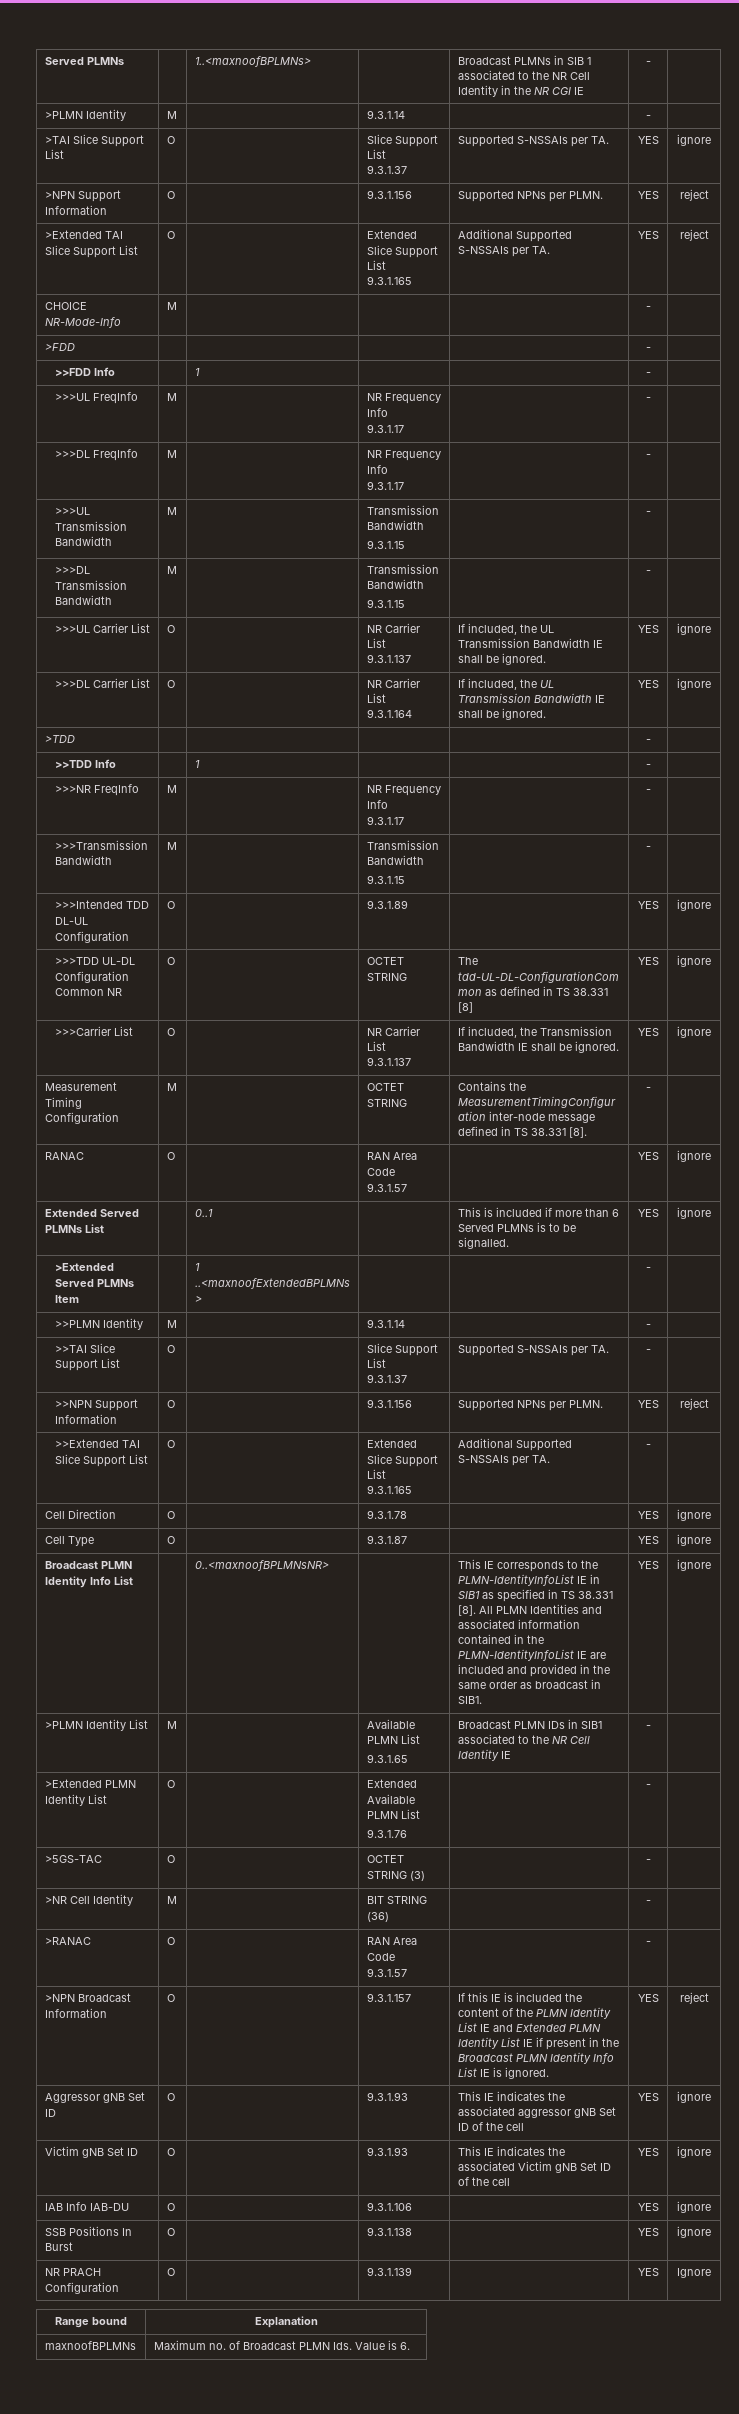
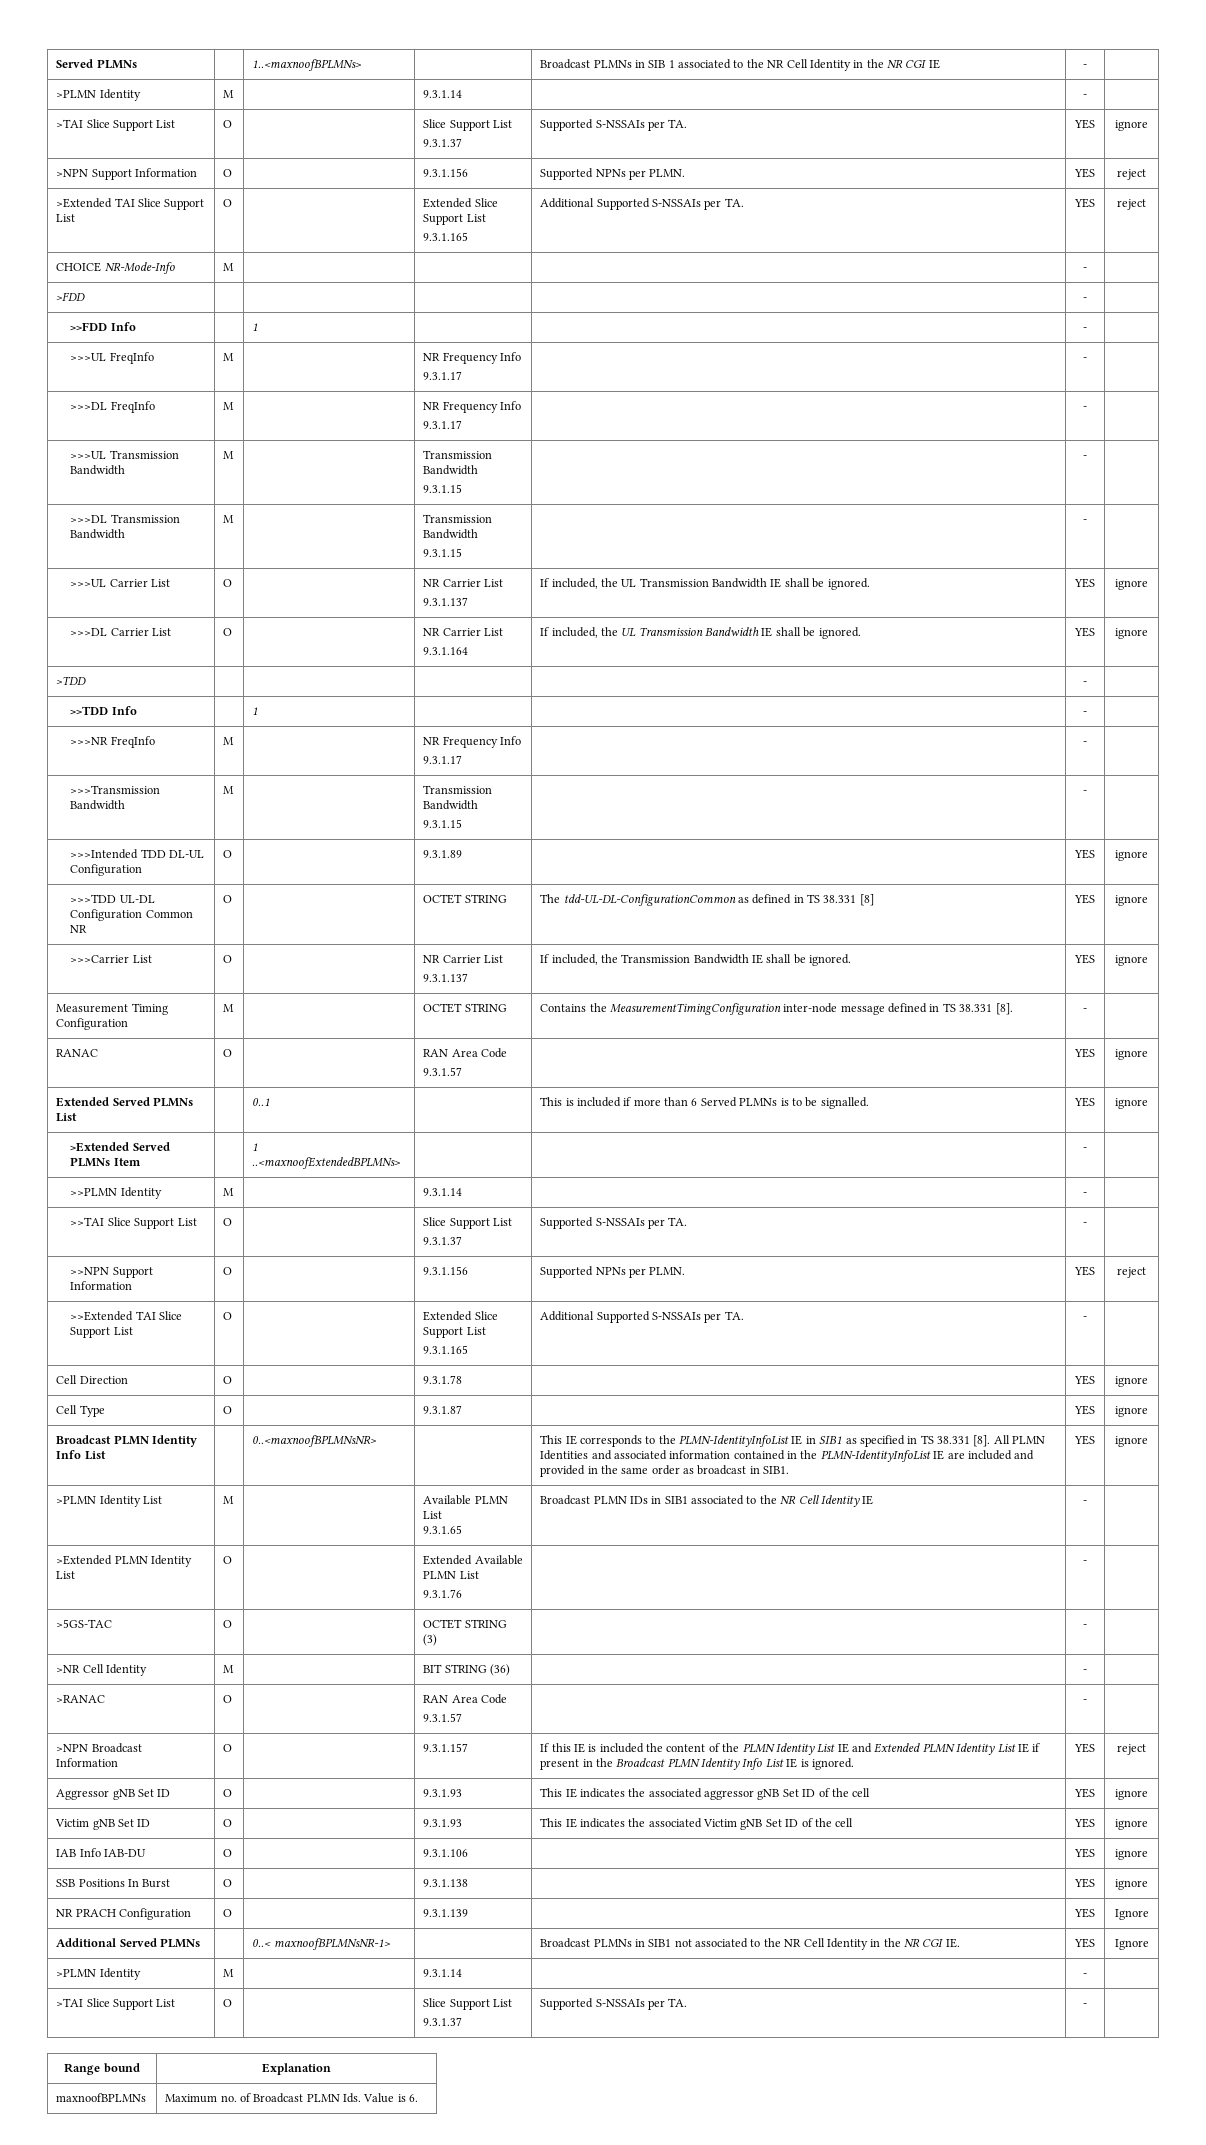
+ Additional Served PLMNs | | 0..< maxnoofBPLMNsNR-1> | | Broadcast PLMNs in SIB1 not associated to the NR Cell Identity in the NR CGI IE. | YES | Ignore
+ >PLMN Identity | M | | 9.3.1.14 | | - |
+ >TAI Slice Support List | O | | Slice Support List
+ 9.3.1.37 | Supported S-NSSAIs per TA. | - |

